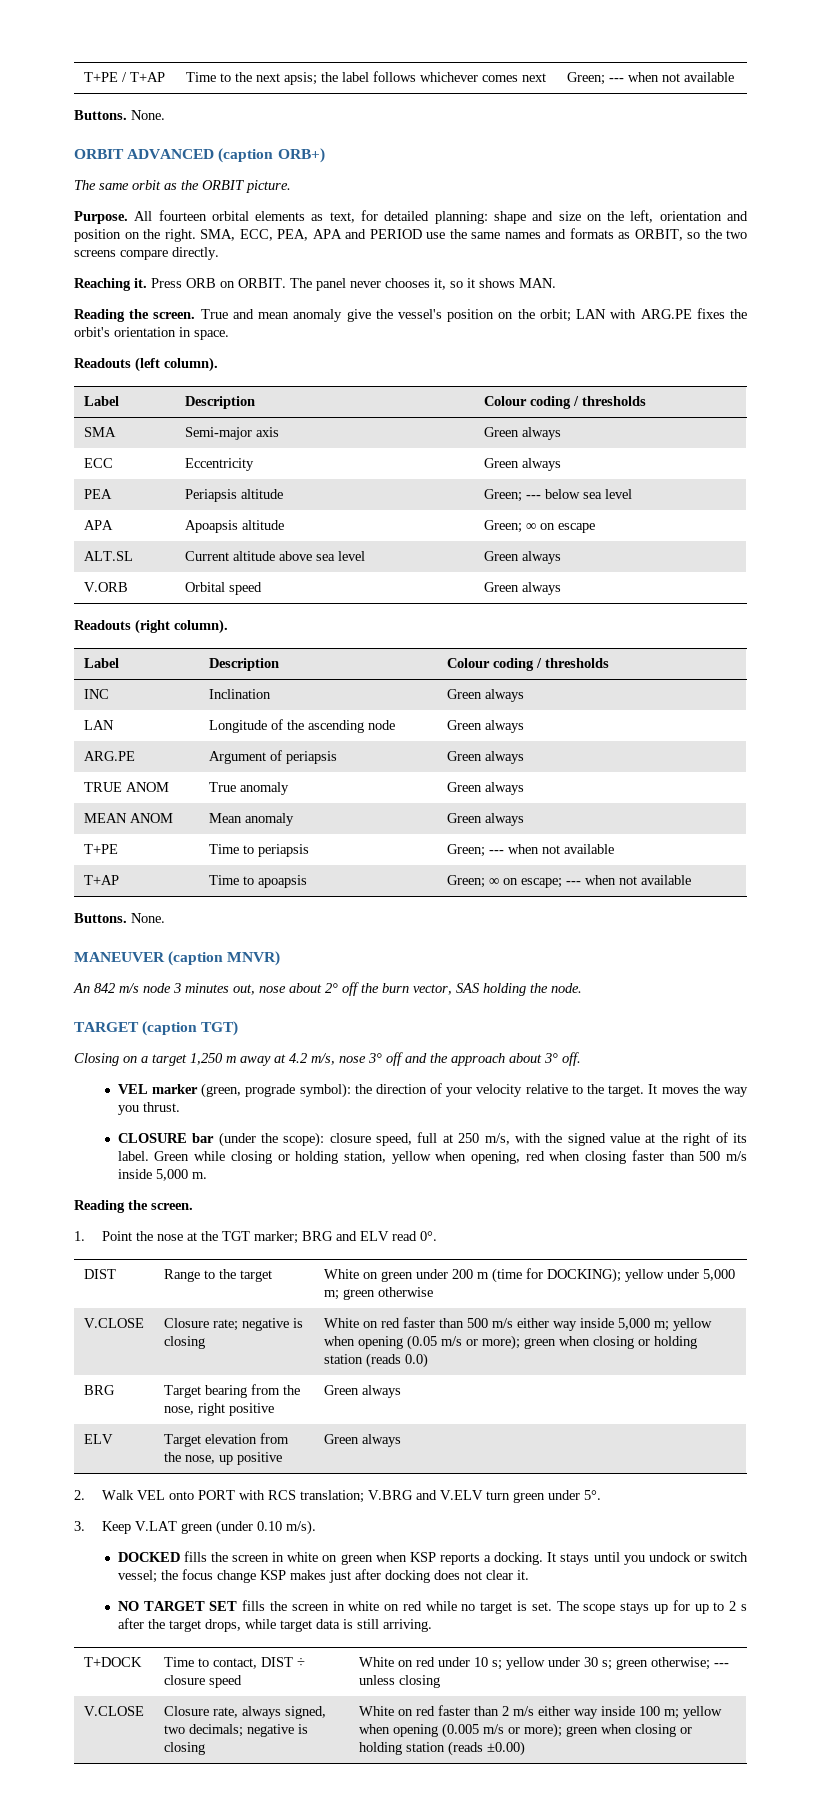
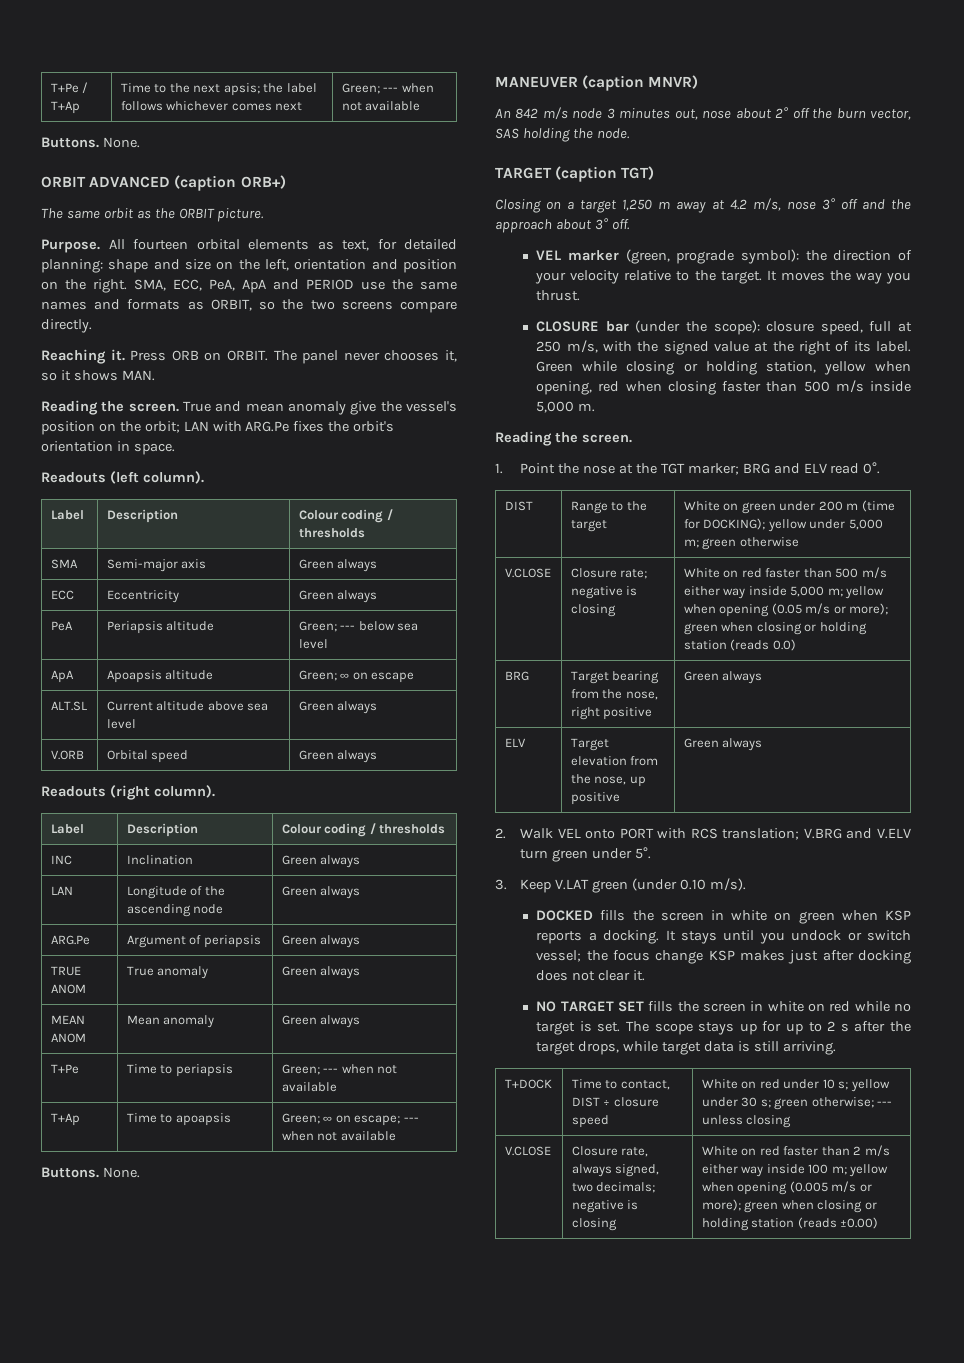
- T+PE / T+AP | Time to the next apsis; the label follows whichever comes next | Green; --- when not available
+ T+Pe / T+Ap | Time to the next apsis; the label follows whichever comes next | Green; --- when not available
- SMA, ECC, PEA, APA and PERIOD use the same names and formats as ORBIT, so the two screens compare directly.
+ SMA, ECC, PeA, ApA and PERIOD use the same names and formats as ORBIT, so the two screens compare directly.
- True and mean anomaly give the vessel's position on the orbit; LAN with ARG.PE fixes the orbit's orientation in space.
+ True and mean anomaly give the vessel's position on the orbit; LAN with ARG.Pe fixes the orbit's orientation in space.
- PEA | Periapsis altitude | Green; --- below sea level
+ PeA | Periapsis altitude | Green; --- below sea level
- APA | Apoapsis altitude | Green; ∞ on escape
+ ApA | Apoapsis altitude | Green; ∞ on escape
- ARG.PE | Argument of periapsis | Green always
+ ARG.Pe | Argument of periapsis | Green always
- T+PE | Time to periapsis | Green; --- when not available
+ T+Pe | Time to periapsis | Green; --- when not available
- T+AP | Time to apoapsis | Green; ∞ on escape; --- when not available
+ T+Ap | Time to apoapsis | Green; ∞ on escape; --- when not available

